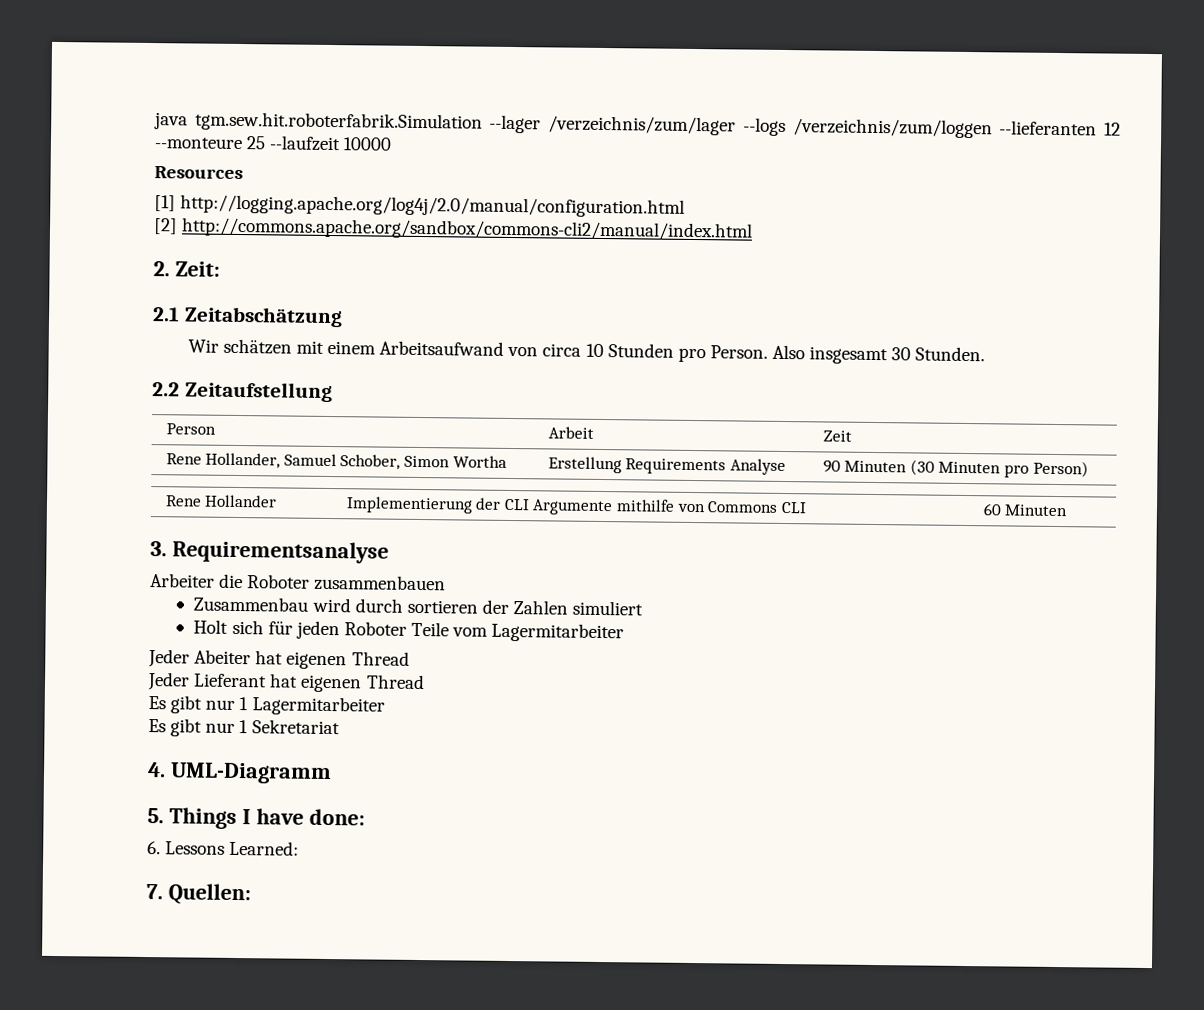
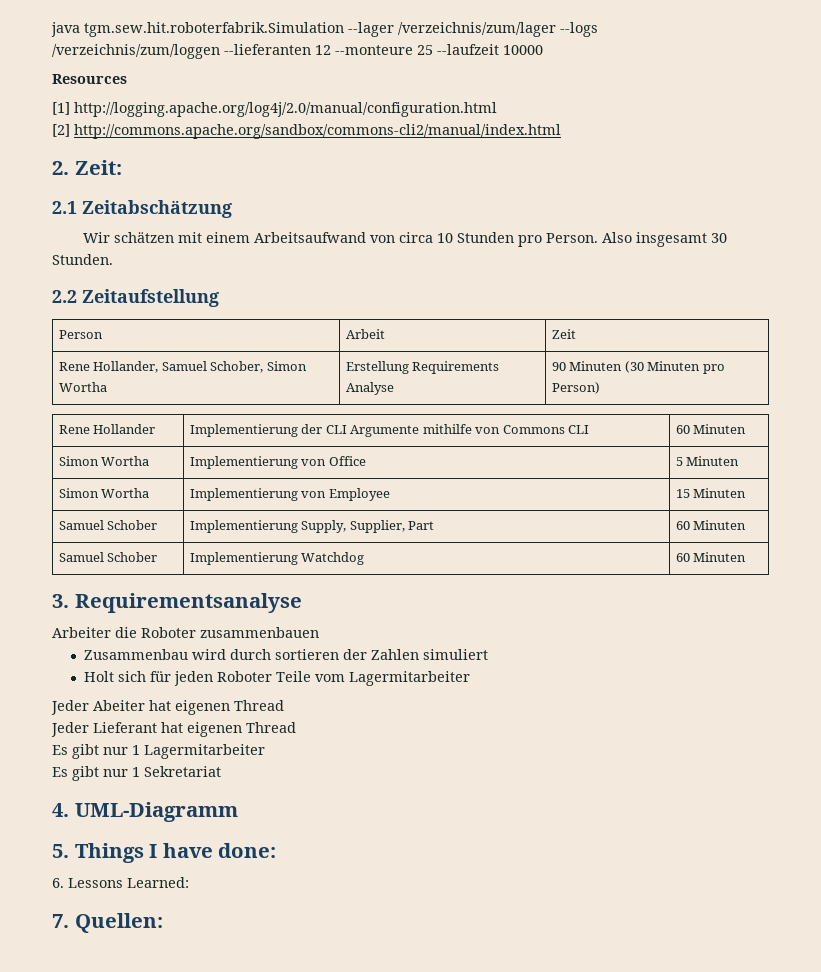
+ Simon Wortha | Implementierung von Office | 5 Minuten
+ Simon Wortha | Implementierung von Employee | 15 Minuten
+ Samuel Schober | Implementierung Supply, Supplier, Part | 60 Minuten
+ Samuel Schober | Implementierung Watchdog | 60 Minuten

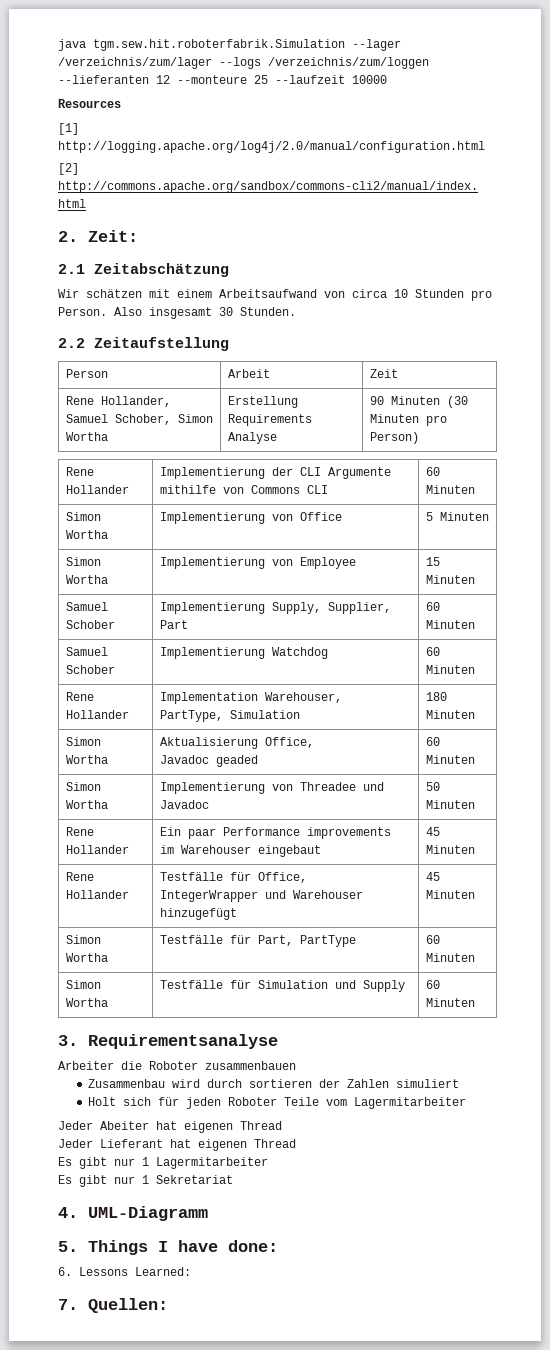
+ Rene Hollander | Implementation Warehouser, PartType, Simulation | 180 Minuten
+ Simon Wortha | Aktualisierung Office,
+ Javadoc geaded | 60 Minuten
+ Simon Wortha | Implementierung von Threadee und Javadoc | 50 Minuten
+ Rene Hollander | Ein paar Performance improvements im Warehouser eingebaut | 45 Minuten
+ Rene Hollander | Testfälle für Office, IntegerWrapper und Warehouser hinzugefügt | 45 Minuten
+ Simon Wortha | Testfälle für Part, PartType | 60 Minuten
+ Simon Wortha | Testfälle für Simulation und Supply | 60 Minuten

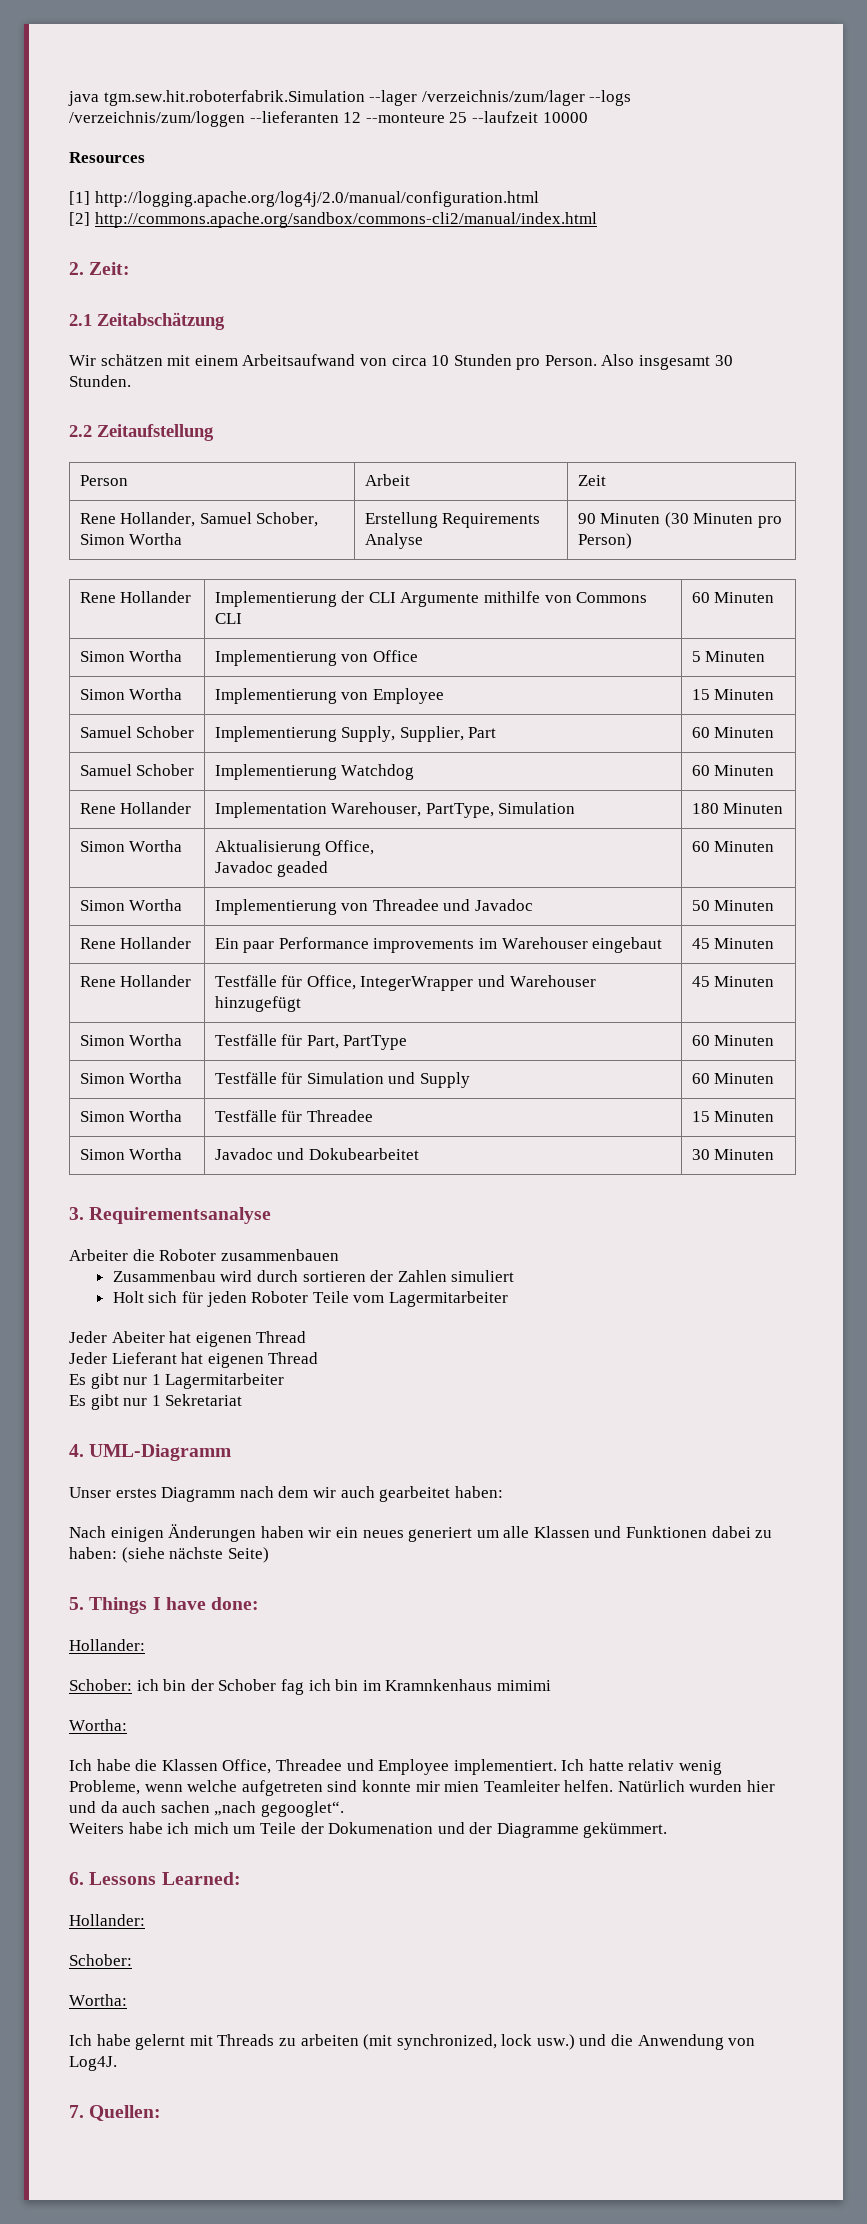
+ Simon Wortha | Testfälle für Threadee | 15 Minuten
+ Simon Wortha | Javadoc und Dokubearbeitet | 30 Minuten
+ Unser erstes Diagramm nach dem wir auch gearbeitet haben:
+ Nach einigen Änderungen haben wir ein neues generiert um alle Klassen und Funktionen dabei zu haben: (siehe nächste Seite)
  5. Things I have done:
+ Hollander:
+ Schober: ich bin der Schober fag ich bin im Kramnkenhaus mimimi
+ Wortha:
+ Ich habe die Klassen Office, Threadee und Employee implementiert. Ich hatte relativ wenig Probleme, wenn welche aufgetreten sind konnte mir mien Teamleiter helfen. Natürlich wurden hier und da auch sachen „nach gegooglet“.
+ Weiters habe ich mich um Teile der Dokumenation und der Diagramme gekümmert.
  6. Lessons Learned:
+ Hollander:
+ Schober:
+ Wortha:
+ Ich habe gelernt mit Threads zu arbeiten (mit synchronized, lock usw.) und die Anwendung von Log4J.

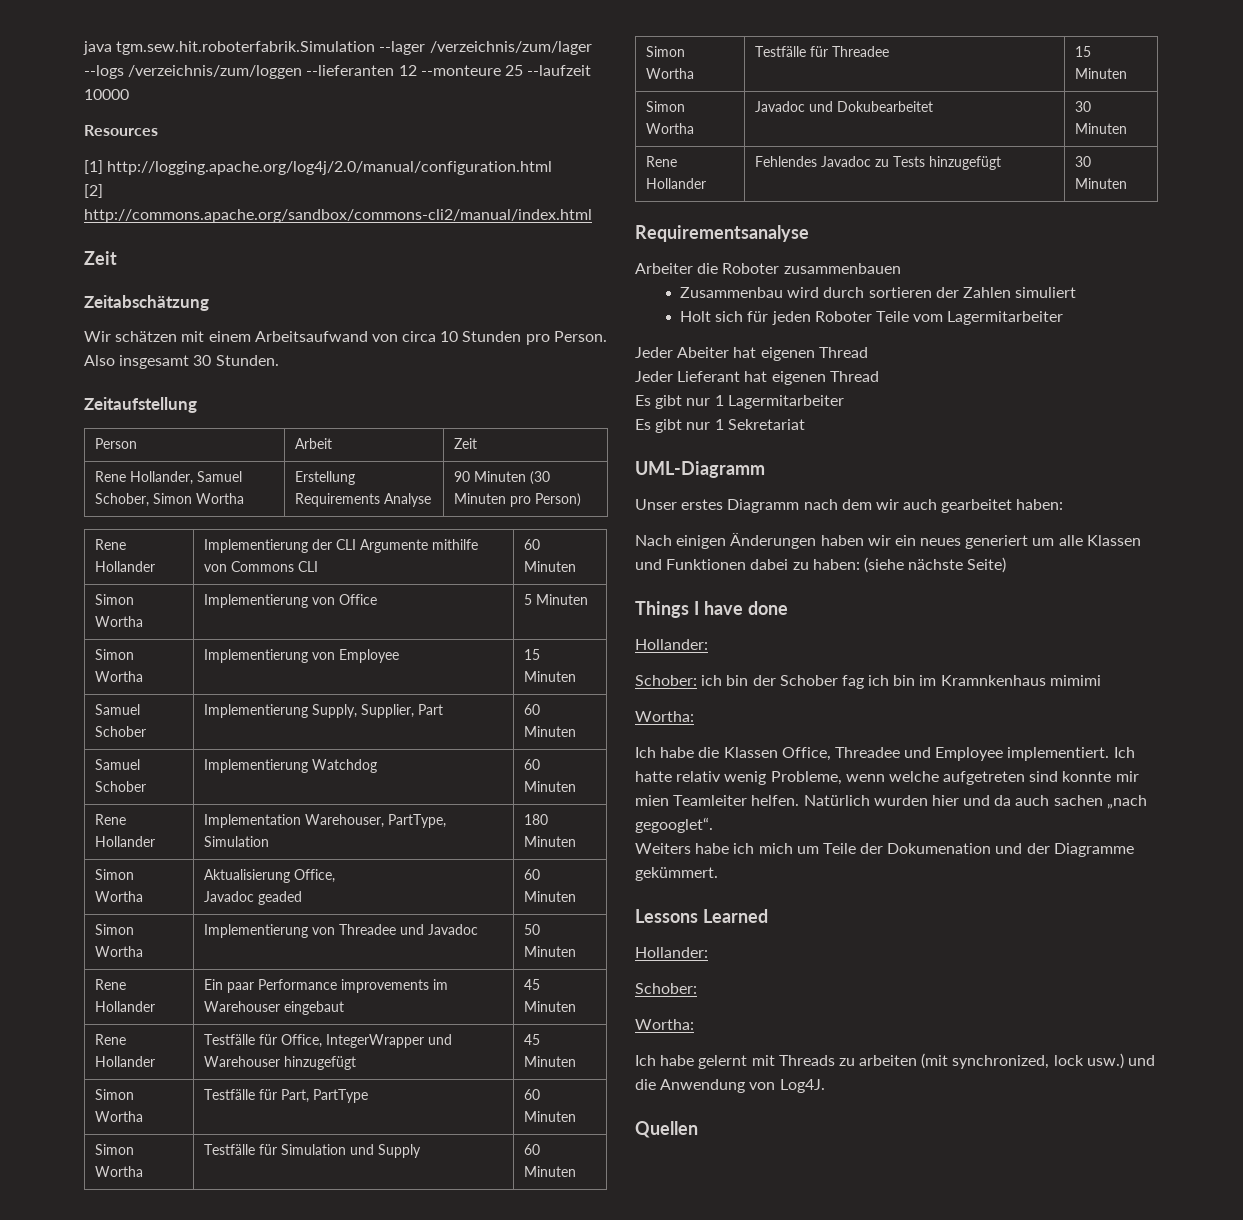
  [2] http://commons.apache.org/sandbox/commons-cli2/manual/index.html
- 2. Zeit:
- 2.1 Zeitabschätzung
+ Zeit
+ Zeitabschätzung
- 2.2 Zeitaufstellung
+ Zeitaufstellung
- 3. Requirementsanalyse
+ Rene Hollander | Fehlendes Javadoc zu Tests hinzugefügt | 30 Minuten
+ Requirementsanalyse
- 4. UML-Diagramm
+ UML-Diagramm
- 5. Things I have done:
+ Things I have done
- 6. Lessons Learned:
+ Lessons Learned
- 7. Quellen:
+ Quellen

